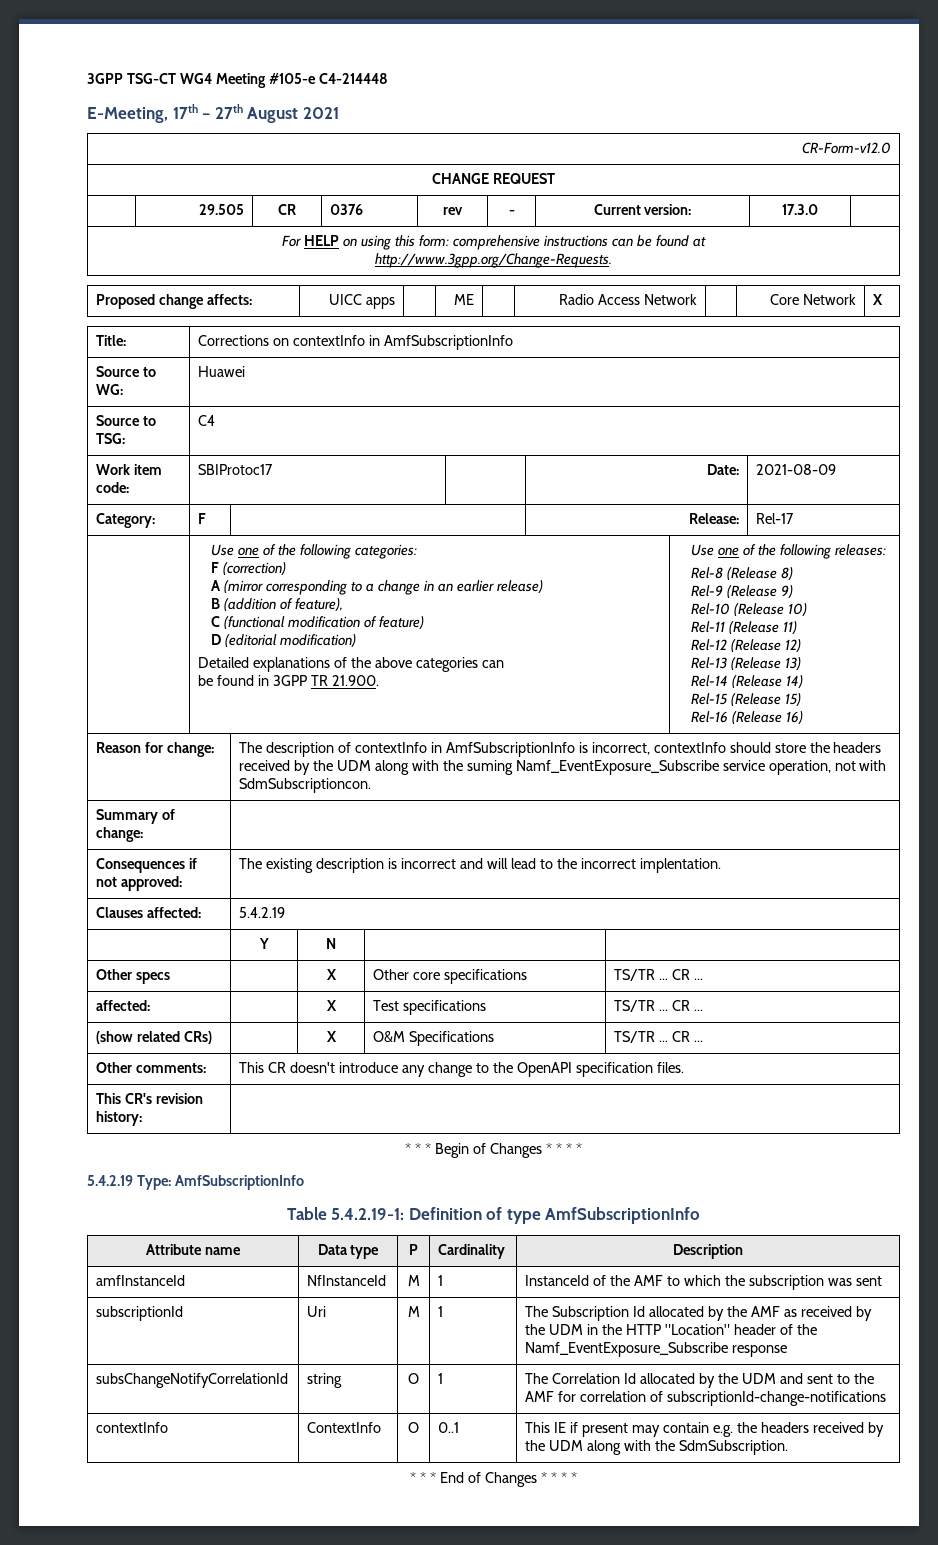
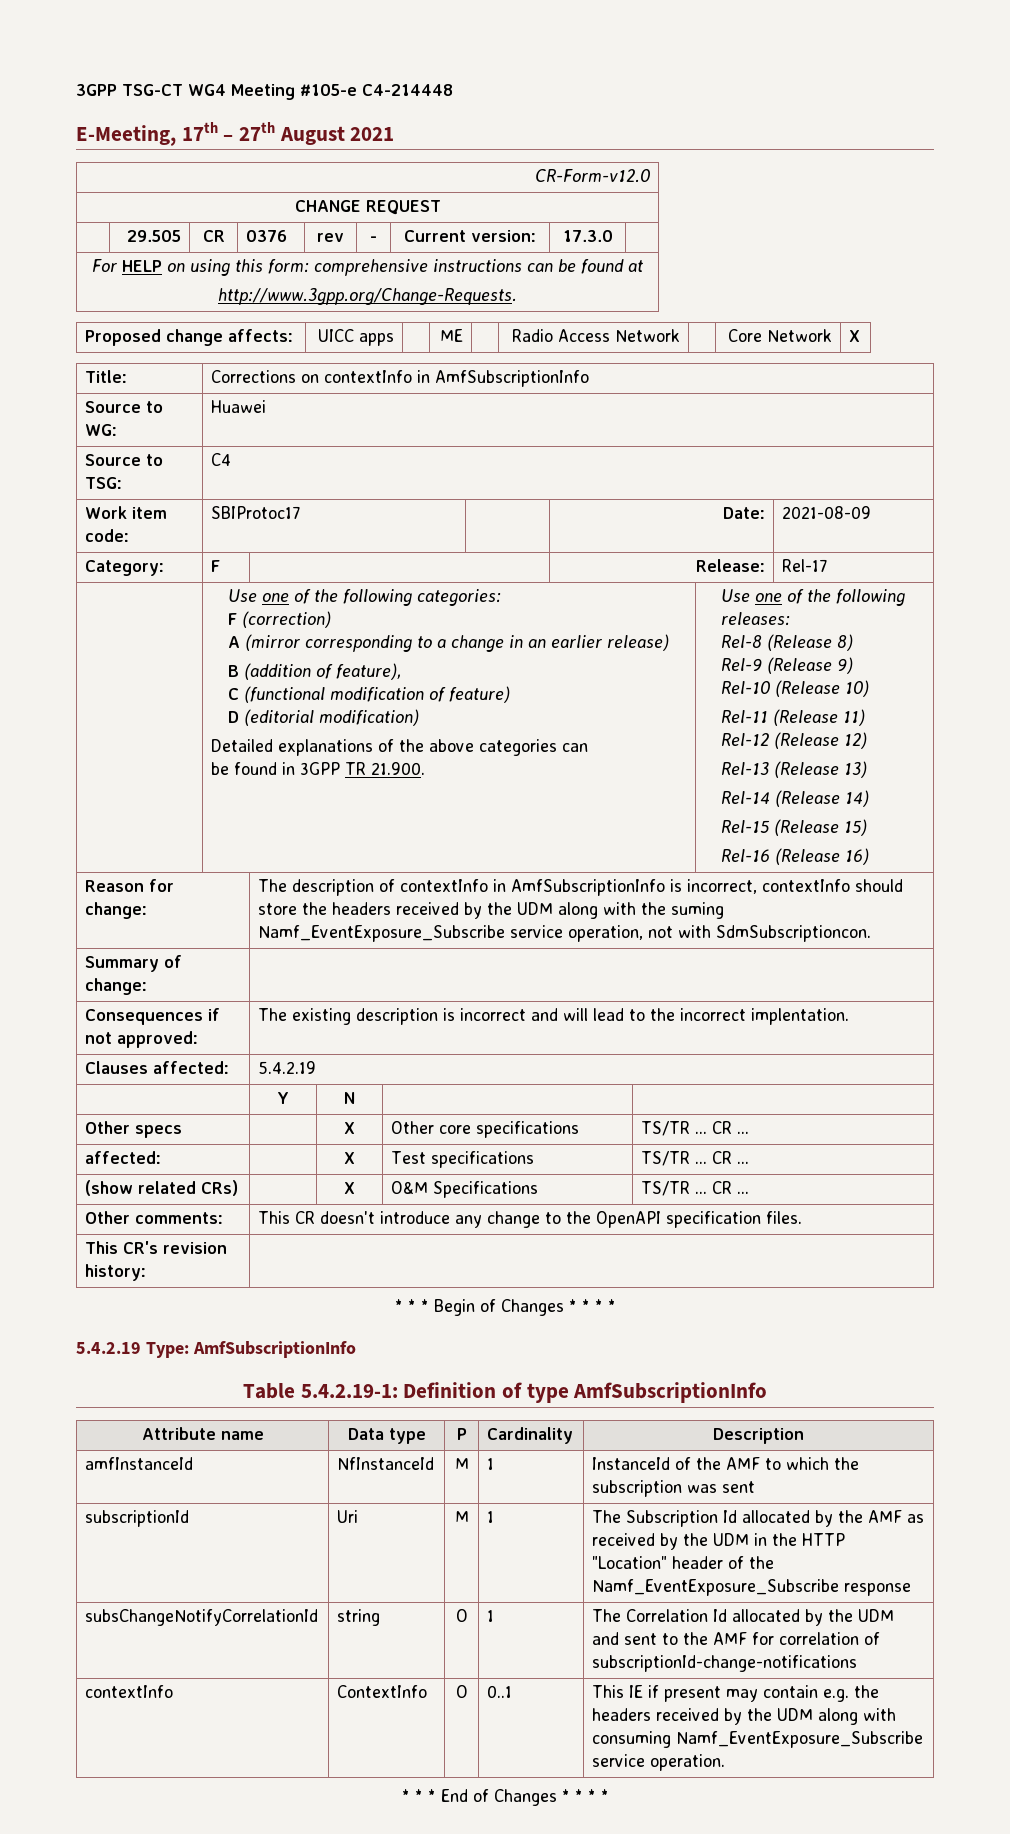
- contextInfo | ContextInfo | O | 0..1 | This IE if present may contain e.g. the headers received by the UDM along with the SdmSubscription.
+ contextInfo | ContextInfo | O | 0..1 | This IE if present may contain e.g. the headers received by the UDM along with consuming Namf_EventExposure_Subscribe service operation.

